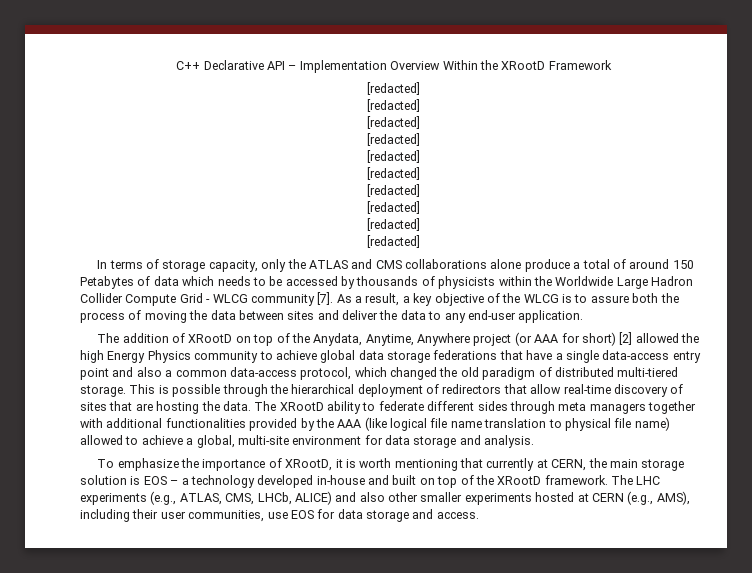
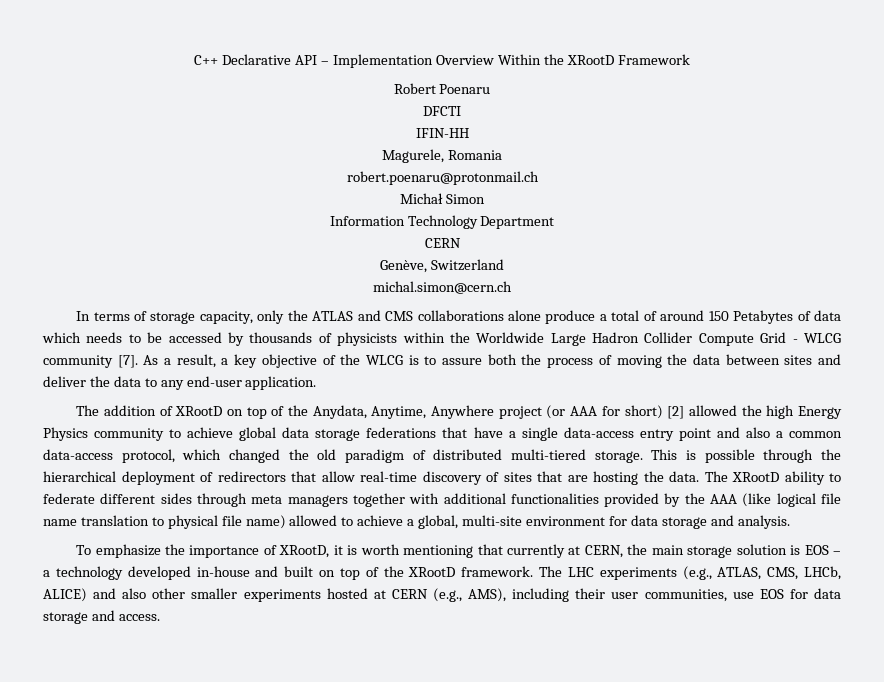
  C++ Declarative API – Implementation Overview Within the XRootD Framework
- [redacted]
- [redacted]
- [redacted]
- [redacted]
- [redacted]
- [redacted]
- [redacted]
- [redacted]
- [redacted]
- [redacted]
+ Robert Poenaru
+ DFCTI
+ IFIN-HH
+ Magurele, Romania
+ robert.poenaru@protonmail.ch
+ Michał Simon
+ Information Technology Department
+ CERN
+ Genève, Switzerland
+ michal.simon@cern.ch

